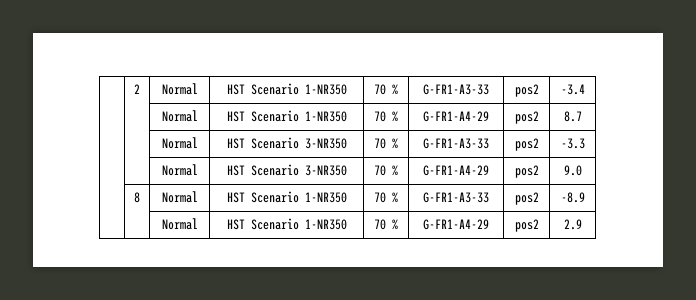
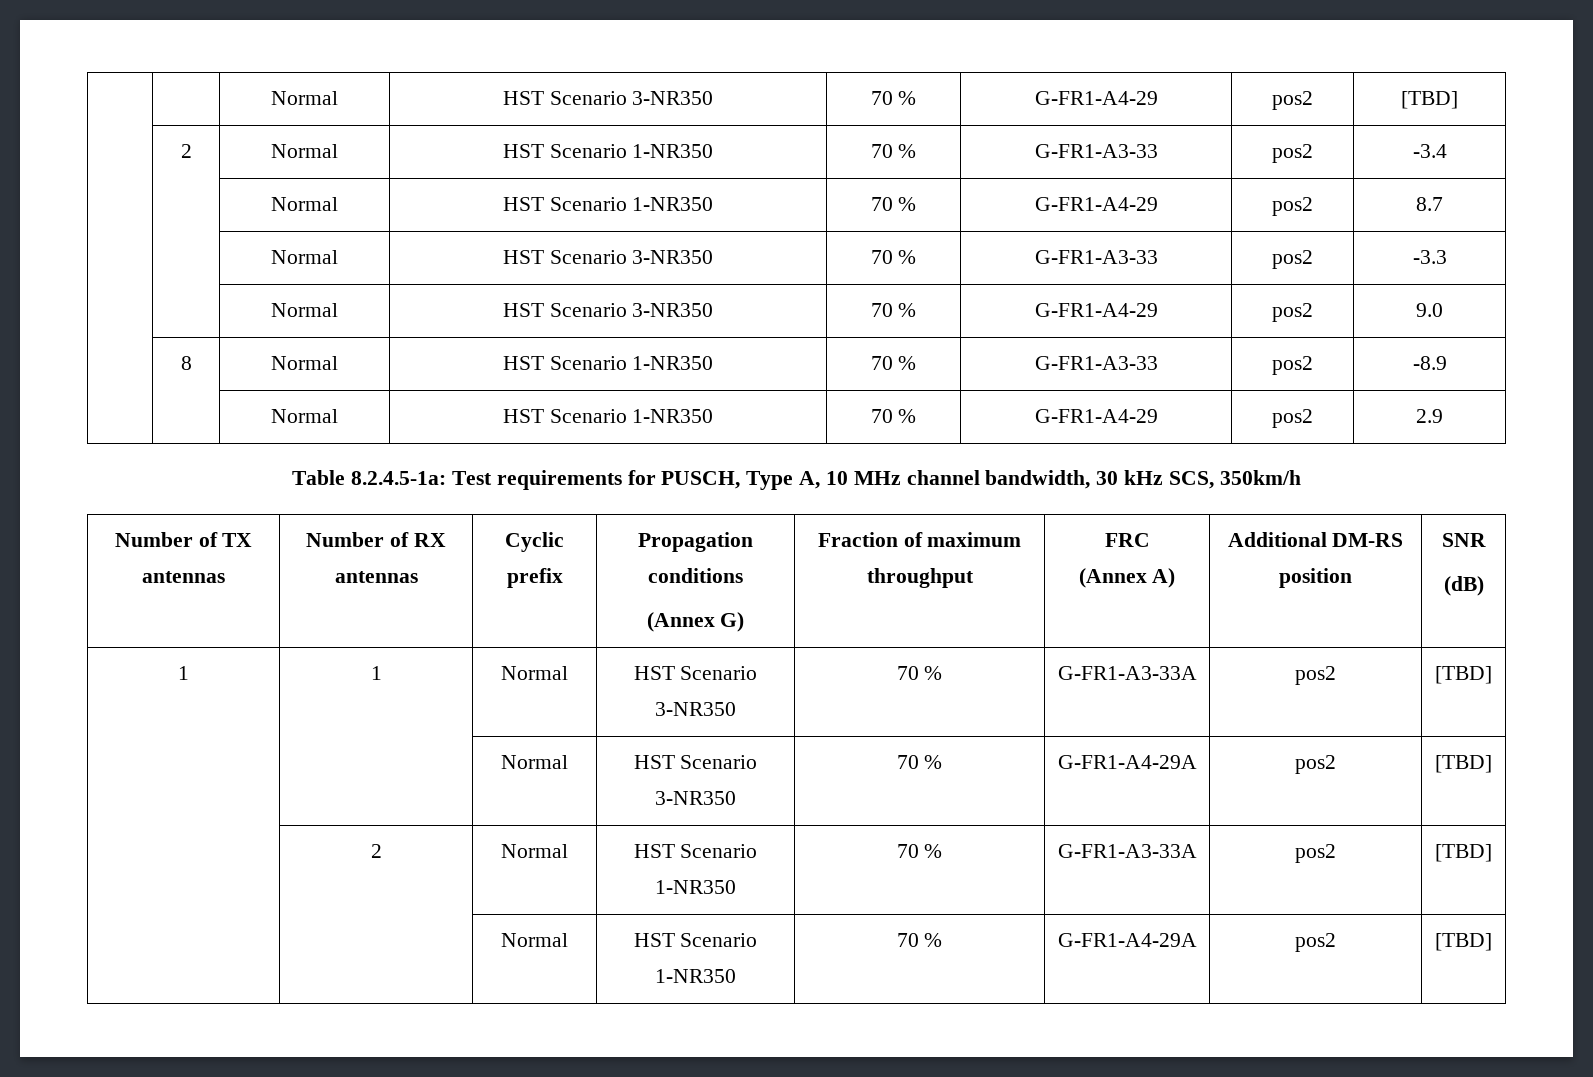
+ | | Normal | HST Scenario 3-NR350 | 70 % | G-FR1-A4-29 | pos2 | [TBD]
+ Table 8.2.4.5-1a: Test requirements for PUSCH, Type A, 10 MHz channel bandwidth, 30 kHz SCS, 350km/h
+ Number of TX antennas | Number of RX antennas | Cyclic prefix | Propagation conditions
+ (Annex G) | Fraction of maximum throughput | FRC
+ (Annex A) | Additional DM-RS position | SNR
+ (dB)
+ 1 | 1 | Normal | HST Scenario 3-NR350 | 70 % | G-FR1-A3-33A | pos2 | [TBD]
+ | | Normal | HST Scenario 3-NR350 | 70 % | G-FR1-A4-29A | pos2 | [TBD]
+ | 2 | Normal | HST Scenario 1-NR350 | 70 % | G-FR1-A3-33A | pos2 | [TBD]
+ | | Normal | HST Scenario 1-NR350 | 70 % | G-FR1-A4-29A | pos2 | [TBD]

